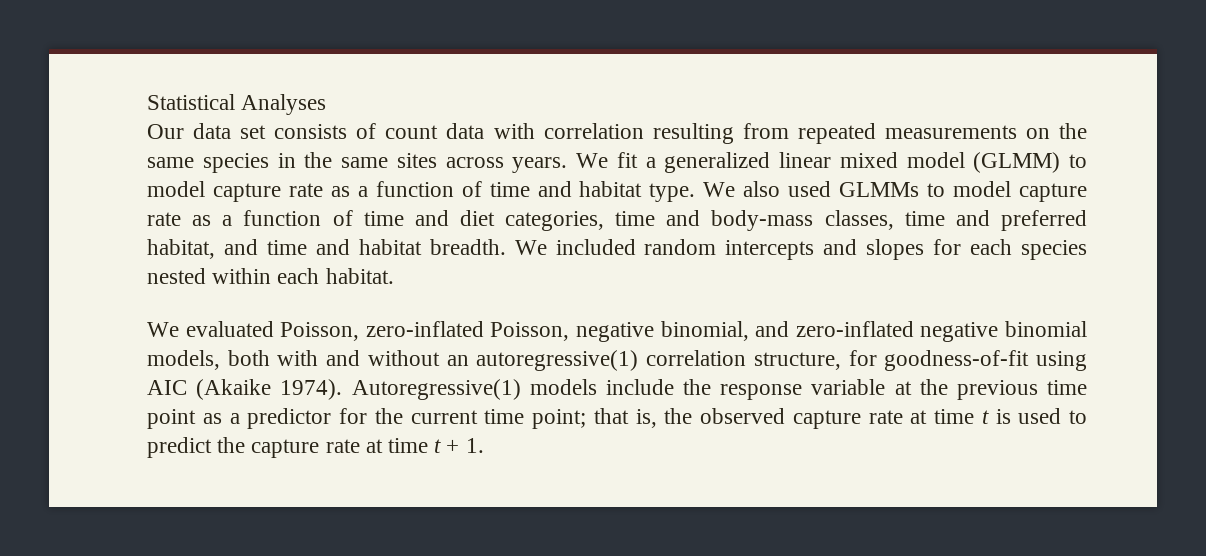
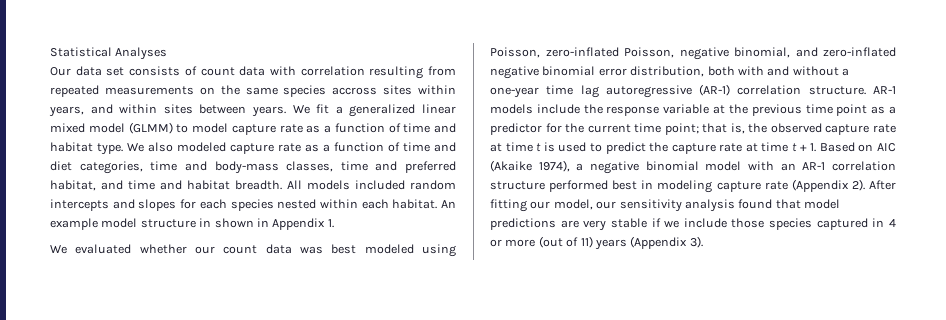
- Our data set consists of count data with correlation resulting from repeated measurements on the same species in the same sites across years.
+ Our data set consists of count data with correlation resulting from repeated measurements on the same species accross sites within years, and within sites between years.
- We also used GLMMs to model capture rate as a function of time and diet categories, time and body-mass classes, time and preferred habitat, and time and habitat breadth.
+ We also modeled capture rate as a function of time and diet categories, time and body-mass classes, time and preferred habitat, and time and habitat breadth.
- We included random intercepts and slopes for each species nested within each habitat.
- We evaluated Poisson, zero-inflated Poisson, negative binomial, and zero-inflated negative binomial models, both with and without an autoregressive(1) correlation structure, for goodness-of-fit using AIC (Akaike 1974). Autoregressive(1) models include the response variable at the previous time point as a predictor for the current time point;
+ All models included random intercepts and slopes for each species nested within each habitat. An example model structure in shown in Appendix 1.
+ We evaluated whether our count data was best modeled using Poisson, zero-inflated Poisson, negative binomial, and zero-inflated negative binomial error distribution, both with and without a one-year time lag autoregressive (AR-1) correlation structure. AR-1 models include the response variable at the previous time point as a predictor for the current time point;
- that is, the observed capture rate at time t is used to predict the capture rate at time t + 1.
+ that is, the observed capture rate at time t is used to predict the capture rate at time t + 1. Based on AIC (Akaike 1974), a negative binomial model with an AR-1 correlation structure performed best in modeling capture rate (Appendix 2). After fitting our model, our sensitivity analysis found that model predictions are very stable if we include those species captured in 4 or more (out of 11) years (Appendix 3).

